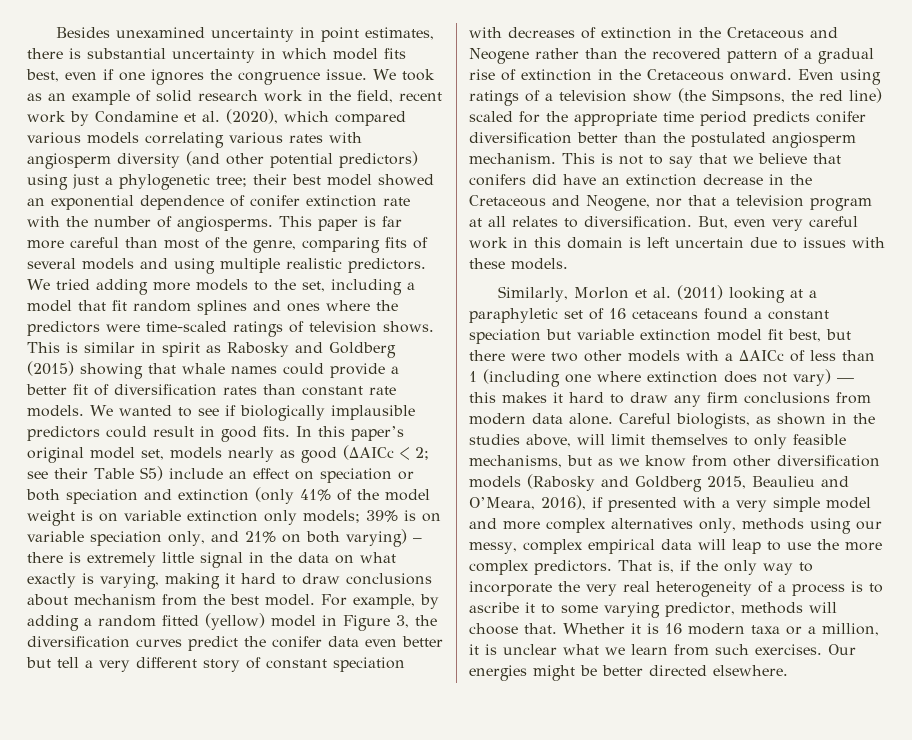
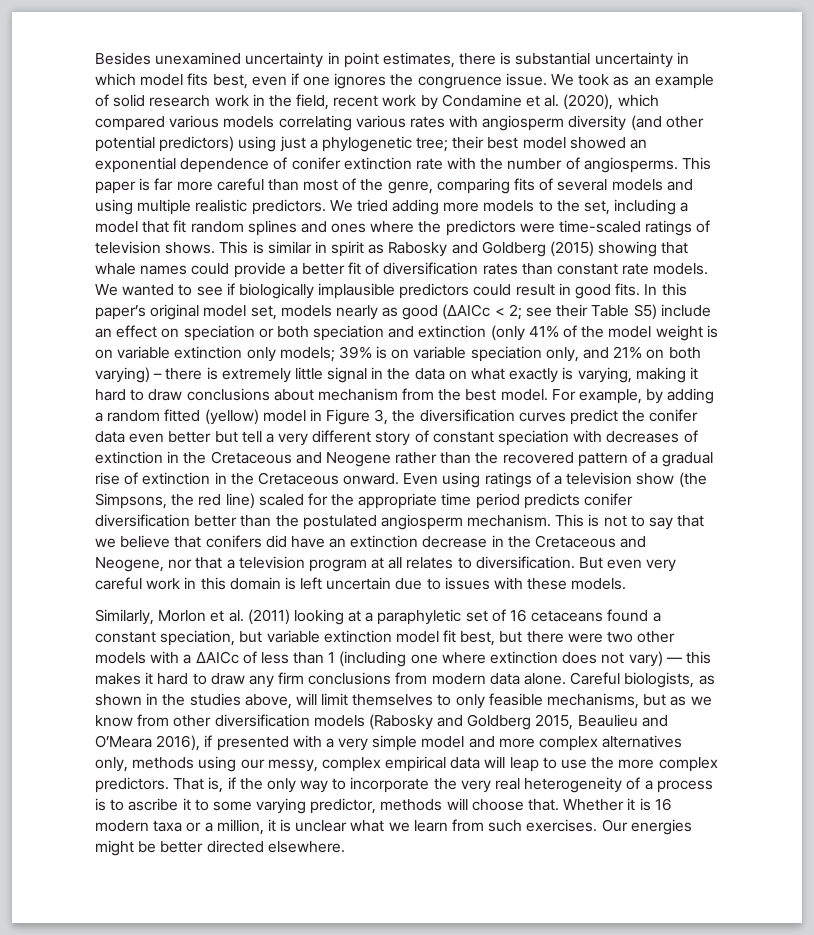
- But, even very careful work in this domain is left uncertain due to issues with these models.
+ But even very careful work in this domain is left uncertain due to issues with these models.
- Similarly, Morlon et al. (2011) looking at a paraphyletic set of 16 cetaceans found a constant speciation but variable extinction model fit best, but there were two other models with a ∆AICc of less than 1 (including one where extinction does not vary) — this makes it hard to draw any firm conclusions from modern data alone.
+ Similarly, Morlon et al. (2011) looking at a paraphyletic set of 16 cetaceans found a constant speciation, but variable extinction model fit best, but there were two other models with a ∆AICc of less than 1 (including one where extinction does not vary) — this makes it hard to draw any firm conclusions from modern data alone.
- Careful biologists, as shown in the studies above, will limit themselves to only feasible mechanisms, but as we know from other diversification models (Rabosky and Goldberg 2015, Beaulieu and O’Meara, 2016), if presented with a very simple model and more complex alternatives only, methods using our messy, complex empirical data will leap to use the more complex predictors.
+ Careful biologists, as shown in the studies above, will limit themselves to only feasible mechanisms, but as we know from other diversification models (Rabosky and Goldberg 2015, Beaulieu and O’Meara 2016), if presented with a very simple model and more complex alternatives only, methods using our messy, complex empirical data will leap to use the more complex predictors.

